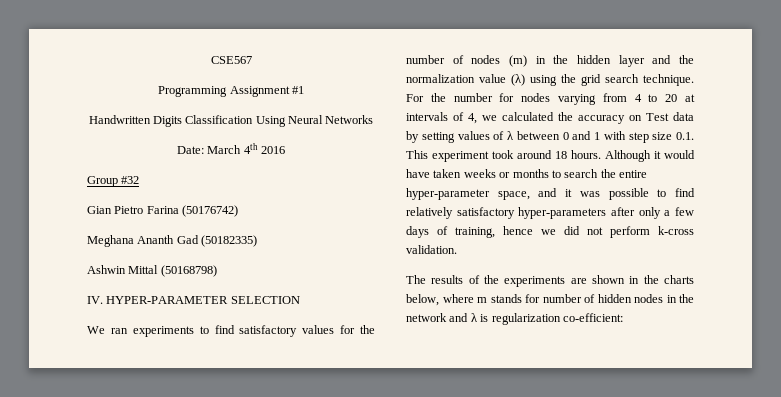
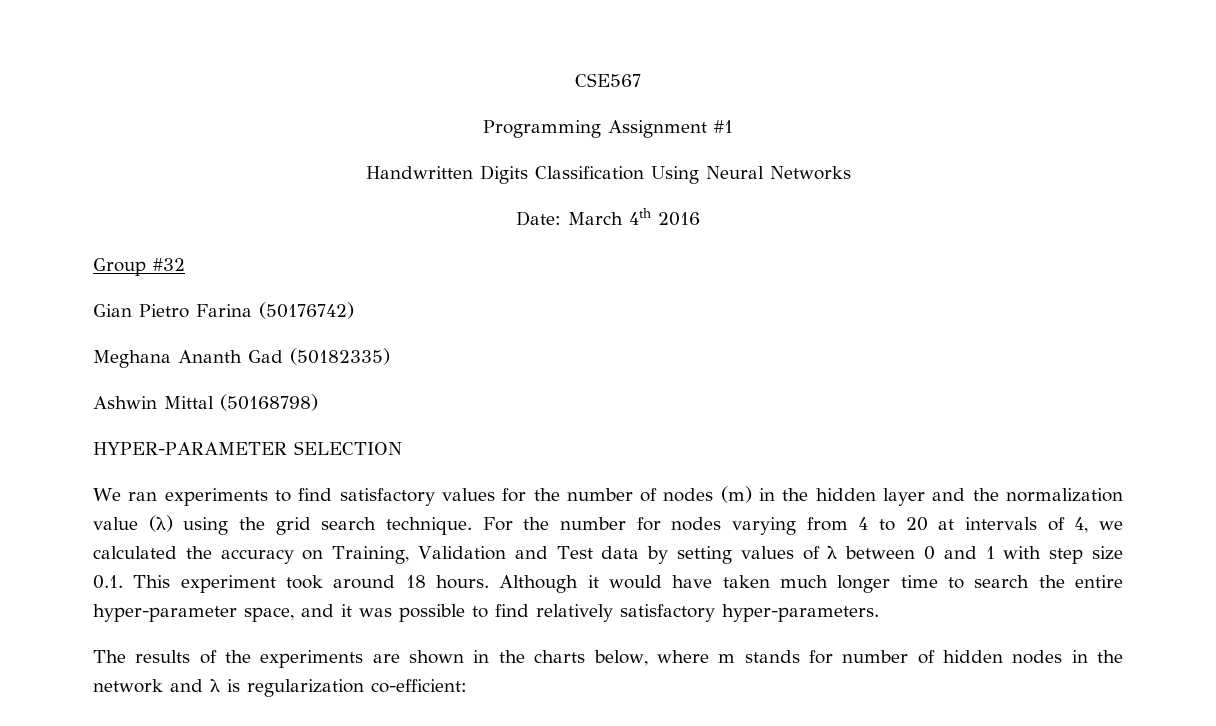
- IV. HYPER-PARAMETER SELECTION
+ HYPER-PARAMETER SELECTION
- For the number for nodes varying from 4 to 20 at intervals of 4, we calculated the accuracy on Test data by setting values of λ between 0 and 1 with step size 0.1. This experiment took around 18 hours.
+ For the number for nodes varying from 4 to 20 at intervals of 4, we calculated the accuracy on Training, Validation and Test data by setting values of λ between 0 and 1 with step size 0.1. This experiment took around 18 hours.
- Although it would have taken weeks or months to search the entire hyper-parameter space, and it was possible to find relatively satisfactory hyper-parameters after only a few days of training, hence we did not perform k-cross validation.
+ Although it would have taken much longer time to search the entire hyper-parameter space, and it was possible to find relatively satisfactory hyper-parameters.

